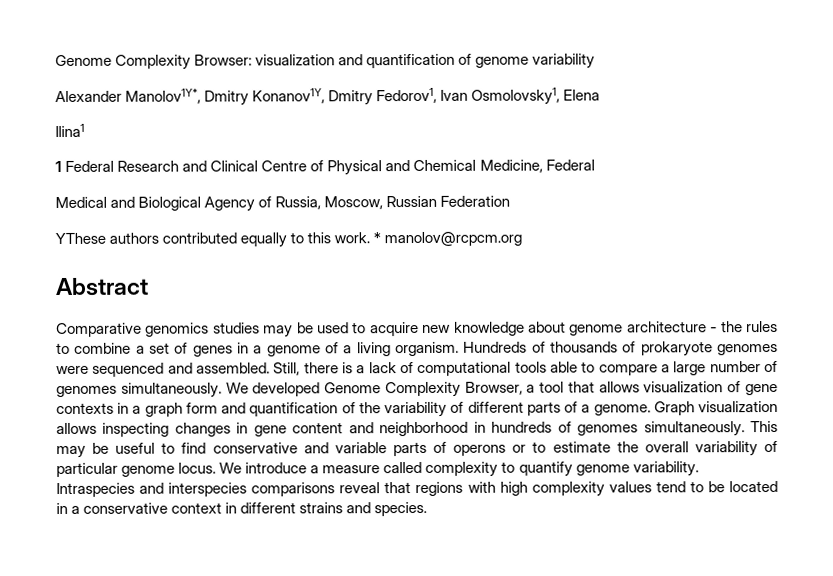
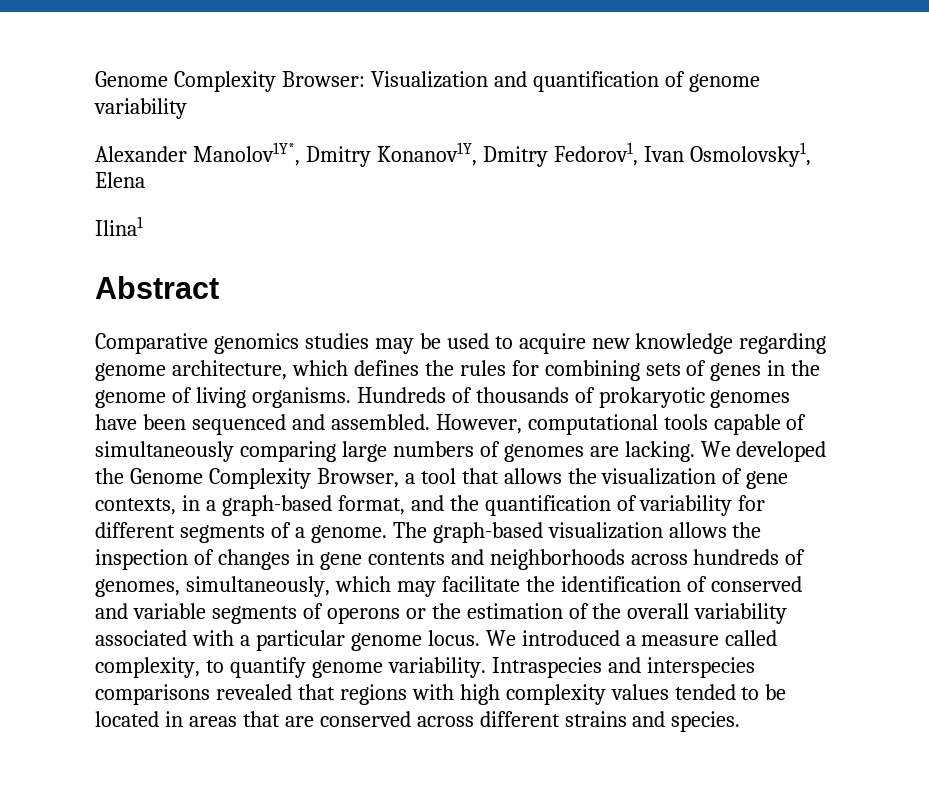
- Genome Complexity Browser: visualization and quantification of genome variability
+ Genome Complexity Browser: Visualization and quantification of genome variability
- 1 Federal Research and Clinical Centre of Physical and Chemical Medicine, Federal
- Medical and Biological Agency of Russia, Moscow, Russian Federation
- YThese authors contributed equally to this work. * manolov@rcpcm.org
- Comparative genomics studies may be used to acquire new knowledge about genome architecture - the rules to combine a set of genes in a genome of a living organism.
+ Comparative genomics studies may be used to acquire new knowledge regarding genome architecture, which defines the rules for combining sets of genes in the genome of living organisms.
- Hundreds of thousands of prokaryote genomes were sequenced and assembled. Still, there is a lack of computational tools able to compare a large number of genomes simultaneously.
+ Hundreds of thousands of prokaryotic genomes have been sequenced and assembled. However, computational tools capable of simultaneously comparing large numbers of genomes are lacking.
- We developed Genome Complexity Browser, a tool that allows visualization of gene contexts in a graph form and quantification of the variability of different parts of a genome. Graph visualization allows inspecting changes in gene content and neighborhood in hundreds of genomes simultaneously. This may be useful to find conservative and variable parts of operons or to estimate the overall variability of particular genome locus.
+ We developed the Genome Complexity Browser, a tool that allows the visualization of gene contexts, in a graph-based format, and the quantification of variability for different segments of a genome. The graph-based visualization allows the inspection of changes in gene contents and neighborhoods across hundreds of genomes, simultaneously, which may facilitate the identification of conserved and variable segments of operons or the estimation of the overall variability associated with a particular genome locus.
- We introduce a measure called complexity to quantify genome variability.
+ We introduced a measure called complexity, to quantify genome variability.
- Intraspecies and interspecies comparisons reveal that regions with high complexity values tend to be located in a conservative context in different strains and species.
+ Intraspecies and interspecies comparisons revealed that regions with high complexity values tended to be located in areas that are conserved across different strains and species.

